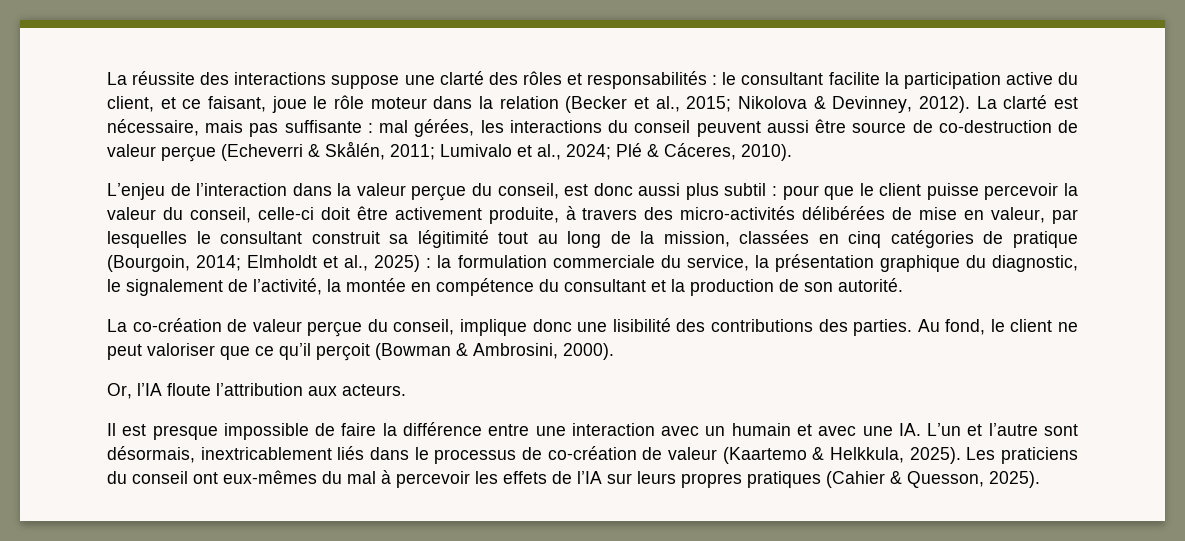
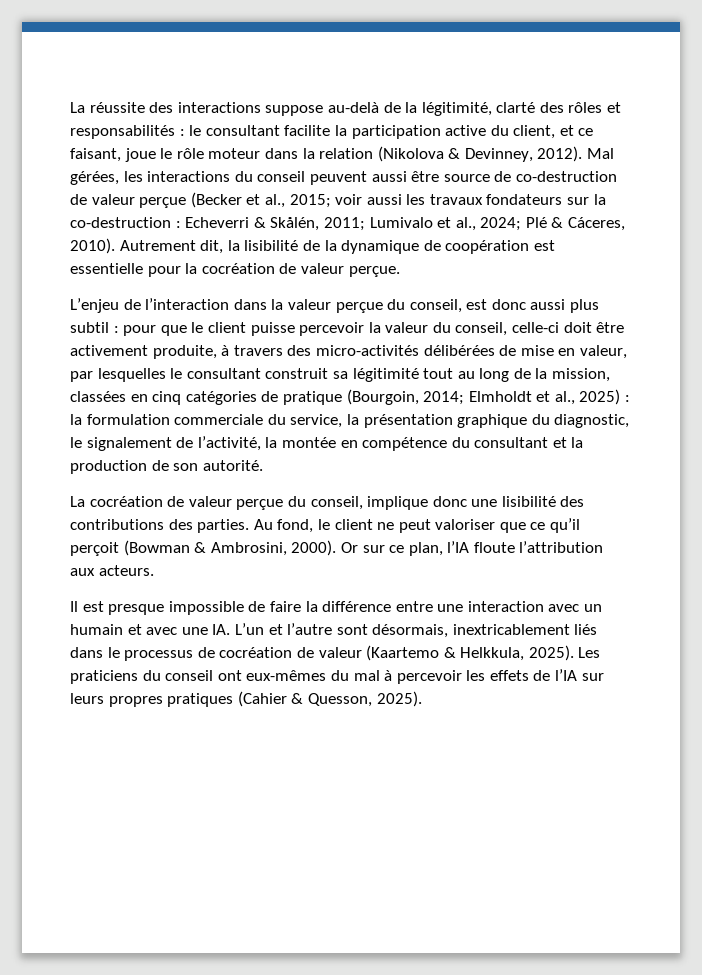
- La réussite des interactions suppose une clarté des rôles et responsabilités : le consultant facilite la participation active du client, et ce faisant, joue le rôle moteur dans la relation (Becker et al., 2015; Nikolova & Devinney, 2012). La clarté est nécessaire, mais pas suffisante : mal gérées, les interactions du conseil peuvent aussi être source de co-destruction de valeur perçue (Echeverri & Skålén, 2011; Lumivalo et al., 2024; Plé & Cáceres, 2010).
+ La réussite des interactions suppose au-delà de la légitimité, clarté des rôles et responsabilités : le consultant facilite la participation active du client, et ce faisant, joue le rôle moteur dans la relation (Nikolova & Devinney, 2012). Mal gérées, les interactions du conseil peuvent aussi être source de co-destruction de valeur perçue (Becker et al., 2015; voir aussi les travaux fondateurs sur la co-destruction : Echeverri & Skålén, 2011; Lumivalo et al., 2024; Plé & Cáceres, 2010). Autrement dit, la lisibilité de la dynamique de coopération est essentielle pour la cocréation de valeur perçue.
- La co-création de valeur perçue du conseil, implique donc une lisibilité des contributions des parties.
+ La cocréation de valeur perçue du conseil, implique donc une lisibilité des contributions des parties.
- Au fond, le client ne peut valoriser que ce qu’il perçoit (Bowman & Ambrosini, 2000).
- Or, l’IA floute l’attribution aux acteurs.
+ Au fond, le client ne peut valoriser que ce qu’il perçoit (Bowman & Ambrosini, 2000). Or sur ce plan, l’IA floute l’attribution aux acteurs.
- Il est presque impossible de faire la différence entre une interaction avec un humain et avec une IA. L’un et l’autre sont désormais, inextricablement liés dans le processus de co-création de valeur (Kaartemo & Helkkula, 2025).
+ Il est presque impossible de faire la différence entre une interaction avec un humain et avec une IA. L’un et l’autre sont désormais, inextricablement liés dans le processus de cocréation de valeur (Kaartemo & Helkkula, 2025).

